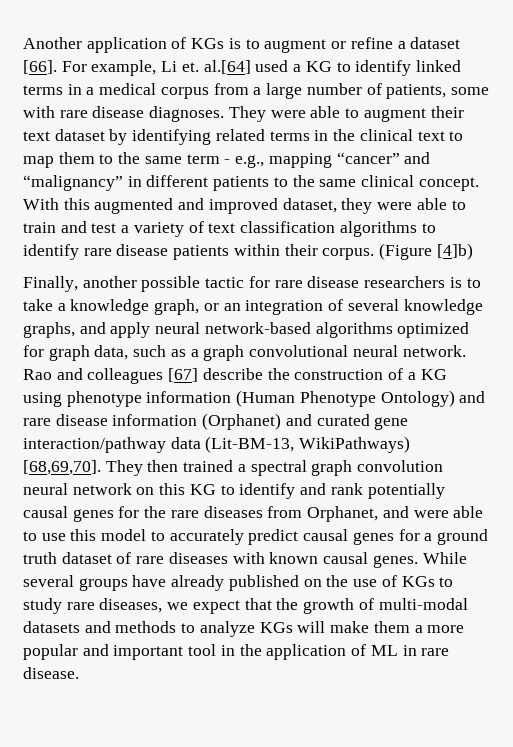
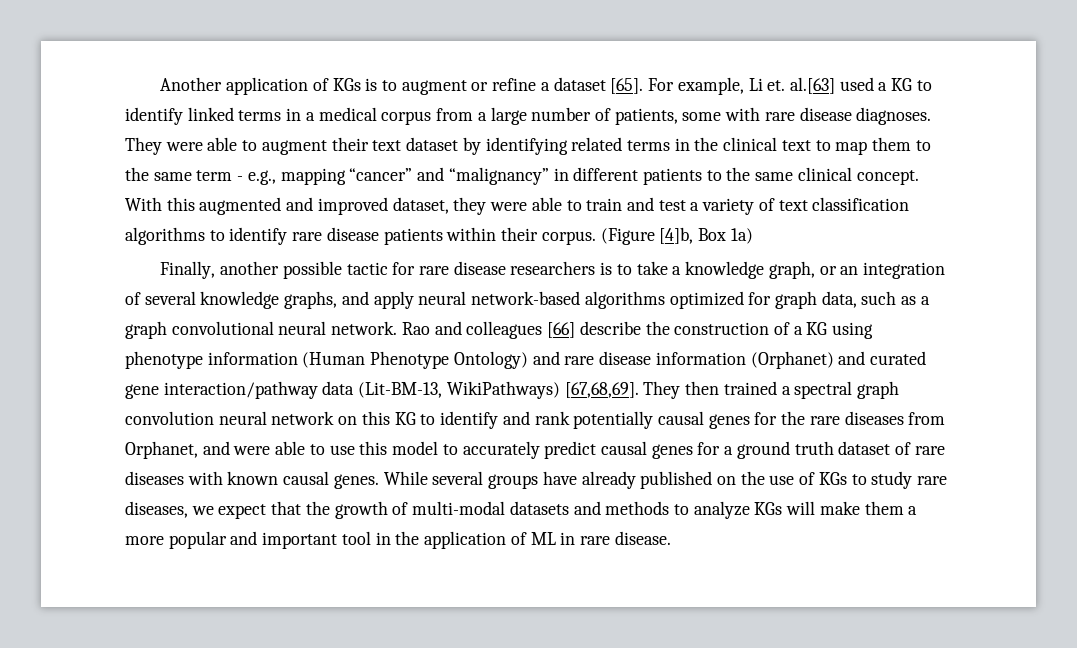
- Another application of KGs is to augment or refine a dataset [66].
+ Another application of KGs is to augment or refine a dataset [65].
- For example, Li et. al.[64] used a KG to identify linked terms in a medical corpus from a large number of patients, some with rare disease diagnoses.
+ For example, Li et. al.[63] used a KG to identify linked terms in a medical corpus from a large number of patients, some with rare disease diagnoses.
- (Figure [4]b)
+ (Figure [4]b, Box 1a)
- Rao and colleagues [67] describe the construction of a KG using phenotype information (Human Phenotype Ontology) and rare disease information (Orphanet) and curated gene interaction/pathway data (Lit-BM-13, WikiPathways) [68,69,70].
+ Rao and colleagues [66] describe the construction of a KG using phenotype information (Human Phenotype Ontology) and rare disease information (Orphanet) and curated gene interaction/pathway data (Lit-BM-13, WikiPathways) [67,68,69].

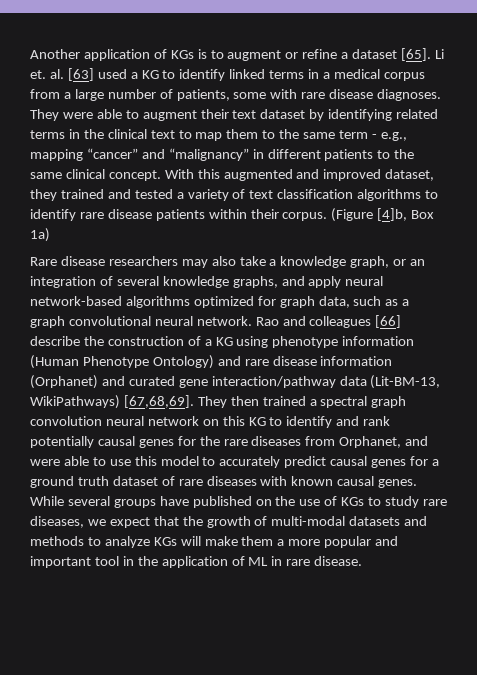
- For example, Li et. al.[63] used a KG to identify linked terms in a medical corpus from a large number of patients, some with rare disease diagnoses.
+ Li et. al. [63] used a KG to identify linked terms in a medical corpus from a large number of patients, some with rare disease diagnoses.
- With this augmented and improved dataset, they were able to train and test a variety of text classification algorithms to identify rare disease patients within their corpus.
+ With this augmented and improved dataset, they trained and tested a variety of text classification algorithms to identify rare disease patients within their corpus.
- Finally, another possible tactic for rare disease researchers is to take a knowledge graph, or an integration of several knowledge graphs, and apply neural network-based algorithms optimized for graph data, such as a graph convolutional neural network.
+ Rare disease researchers may also take a knowledge graph, or an integration of several knowledge graphs, and apply neural network-based algorithms optimized for graph data, such as a graph convolutional neural network.
- While several groups have already published on the use of KGs to study rare diseases, we expect that the growth of multi-modal datasets and methods to analyze KGs will make them a more popular and important tool in the application of ML in rare disease.
+ While several groups have published on the use of KGs to study rare diseases, we expect that the growth of multi-modal datasets and methods to analyze KGs will make them a more popular and important tool in the application of ML in rare disease.

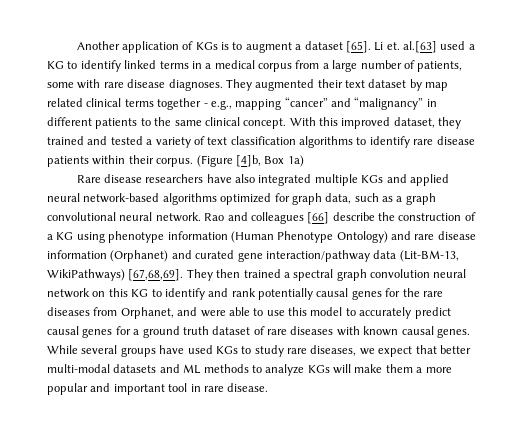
- Another application of KGs is to augment or refine a dataset [65].
+ Another application of KGs is to augment a dataset [65].
- Li et. al. [63] used a KG to identify linked terms in a medical corpus from a large number of patients, some with rare disease diagnoses.
+ Li et. al.[63] used a KG to identify linked terms in a medical corpus from a large number of patients, some with rare disease diagnoses.
- They were able to augment their text dataset by identifying related terms in the clinical text to map them to the same term - e.g., mapping “cancer” and “malignancy” in different patients to the same clinical concept.
+ They augmented their text dataset by map related clinical terms together - e.g., mapping “cancer” and “malignancy” in different patients to the same clinical concept.
- With this augmented and improved dataset, they trained and tested a variety of text classification algorithms to identify rare disease patients within their corpus.
+ With this improved dataset, they trained and tested a variety of text classification algorithms to identify rare disease patients within their corpus.
- Rare disease researchers may also take a knowledge graph, or an integration of several knowledge graphs, and apply neural network-based algorithms optimized for graph data, such as a graph convolutional neural network.
+ Rare disease researchers have also integrated multiple KGs and applied neural network-based algorithms optimized for graph data, such as a graph convolutional neural network.
- While several groups have published on the use of KGs to study rare diseases, we expect that the growth of multi-modal datasets and methods to analyze KGs will make them a more popular and important tool in the application of ML in rare disease.
+ While several groups have used KGs to study rare diseases, we expect that better multi-modal datasets and ML methods to analyze KGs will make them a more popular and important tool in rare disease.

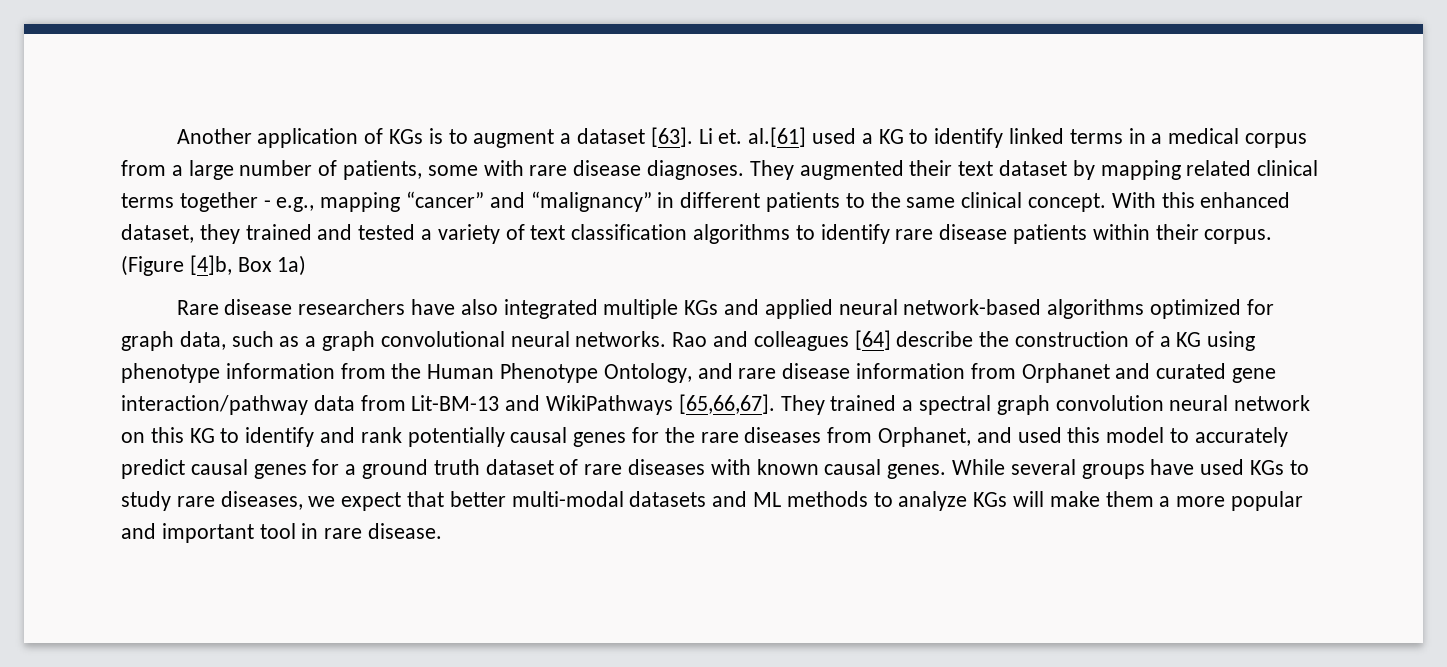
- Another application of KGs is to augment a dataset [65].
+ Another application of KGs is to augment a dataset [63].
- Li et. al.[63] used a KG to identify linked terms in a medical corpus from a large number of patients, some with rare disease diagnoses.
+ Li et. al.[61] used a KG to identify linked terms in a medical corpus from a large number of patients, some with rare disease diagnoses.
- They augmented their text dataset by map related clinical terms together - e.g., mapping “cancer” and “malignancy” in different patients to the same clinical concept.
+ They augmented their text dataset by mapping related clinical terms together - e.g., mapping “cancer” and “malignancy” in different patients to the same clinical concept.
- With this improved dataset, they trained and tested a variety of text classification algorithms to identify rare disease patients within their corpus.
+ With this enhanced dataset, they trained and tested a variety of text classification algorithms to identify rare disease patients within their corpus.
- Rare disease researchers have also integrated multiple KGs and applied neural network-based algorithms optimized for graph data, such as a graph convolutional neural network.
+ Rare disease researchers have also integrated multiple KGs and applied neural network-based algorithms optimized for graph data, such as a graph convolutional neural networks.
- Rao and colleagues [66] describe the construction of a KG using phenotype information (Human Phenotype Ontology) and rare disease information (Orphanet) and curated gene interaction/pathway data (Lit-BM-13, WikiPathways) [67,68,69]. They then trained a spectral graph convolution neural network on this KG to identify and rank potentially causal genes for the rare diseases from Orphanet, and were able to use this model to accurately predict causal genes for a ground truth dataset of rare diseases with known causal genes.
+ Rao and colleagues [64] describe the construction of a KG using phenotype information from the Human Phenotype Ontology, and rare disease information from Orphanet and curated gene interaction/pathway data from Lit-BM-13 and WikiPathways [65,66,67]. They trained a spectral graph convolution neural network on this KG to identify and rank potentially causal genes for the rare diseases from Orphanet, and used this model to accurately predict causal genes for a ground truth dataset of rare diseases with known causal genes.

